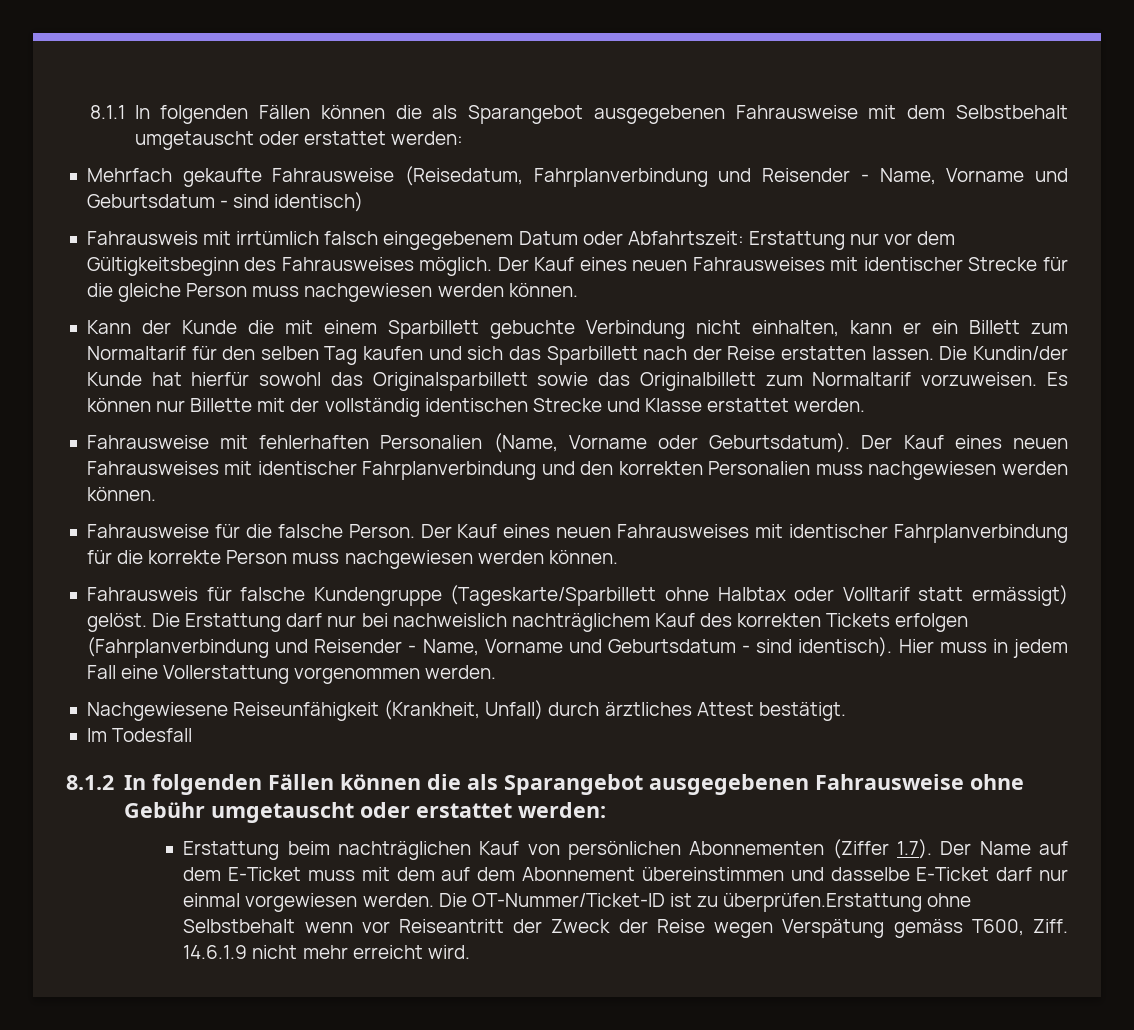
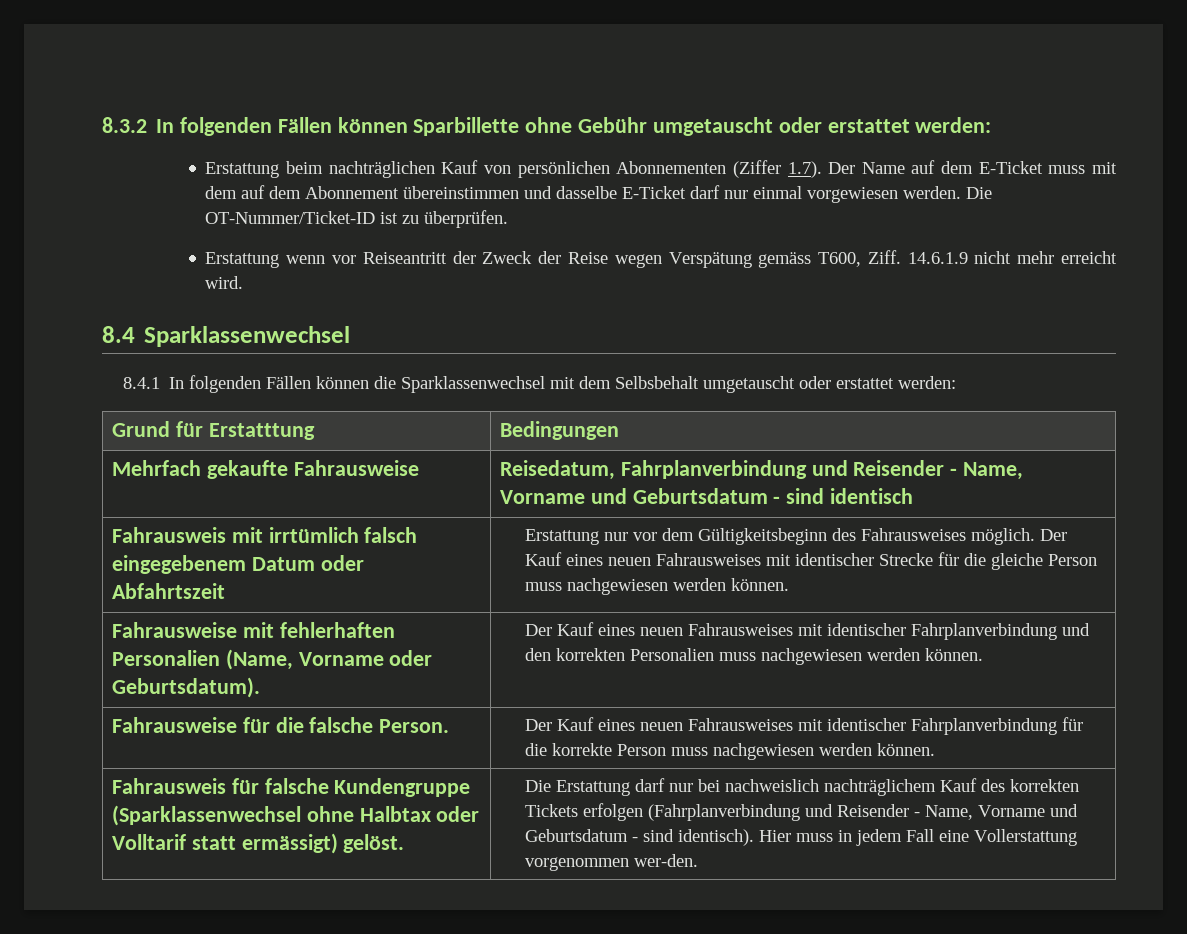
- 8.1.1 In folgenden Fällen können die als Sparangebot ausgegebenen Fahrausweise mit dem Selbstbehalt umgetauscht oder erstattet werden:
- Mehrfach gekaufte Fahrausweise (Reisedatum, Fahrplanverbindung und Reisender - Name, Vorname und Geburtsdatum - sind identisch)
- Fahrausweis mit irrtümlich falsch eingegebenem Datum oder Abfahrtszeit: Erstattung nur vor dem Gültigkeitsbeginn des Fahrausweises möglich. Der Kauf eines neuen Fahrausweises mit identischer Strecke für die gleiche Person muss nachgewiesen werden können.
- Kann der Kunde die mit einem Sparbillett gebuchte Verbindung nicht einhalten, kann er ein Billett zum Normaltarif für den selben Tag kaufen und sich das Sparbillett nach der Reise erstatten lassen. Die Kundin/der Kunde hat hierfür sowohl das Originalsparbillett sowie das Originalbillett zum Normaltarif vorzuweisen. Es können nur Billette mit der vollständig identischen Strecke und Klasse erstattet werden.
- Fahrausweise mit fehlerhaften Personalien (Name, Vorname oder Geburtsdatum). Der Kauf eines neuen Fahrausweises mit identischer Fahrplanverbindung und den korrekten Personalien muss nachgewiesen werden können.
- Fahrausweise für die falsche Person. Der Kauf eines neuen Fahrausweises mit identischer Fahrplanverbindung für die korrekte Person muss nachgewiesen werden können.
- Fahrausweis für falsche Kundengruppe (Tageskarte/Sparbillett ohne Halbtax oder Volltarif statt ermässigt) gelöst. Die Erstattung darf nur bei nachweislich nachträglichem Kauf des korrekten Tickets erfolgen (Fahrplanverbindung und Reisender - Name, Vorname und Geburtsdatum - sind identisch). Hier muss in jedem Fall eine Vollerstattung vorgenommen werden.
- Nachgewiesene Reiseunfähigkeit (Krankheit, Unfall) durch ärztliches Attest bestätigt.
- Im Todesfall
- 8.1.2 In folgenden Fällen können die als Sparangebot ausgegebenen Fahrausweise ohne Gebühr umgetauscht oder erstattet werden:
+ 8.3.2 In folgenden Fällen können Sparbillette ohne Gebühr umgetauscht oder erstattet werden:
- Die OT-Nummer/Ticket-ID ist zu überprüfen.Erstattung ohne Selbstbehalt wenn vor Reiseantritt der Zweck der Reise wegen Verspätung gemäss T600, Ziff.
+ Die OT-Nummer/Ticket-ID ist zu überprüfen.
+ Erstattung wenn vor Reiseantritt der Zweck der Reise wegen Verspätung gemäss T600, Ziff.
+ 8.4 Sparklassenwechsel
+ 8.4.1 In folgenden Fällen können die Sparklassenwechsel mit dem Selbsbehalt umgetauscht oder erstattet werden:
+ Grund für Erstatttung | Bedingungen
+ Mehrfach gekaufte Fahrausweise | Reisedatum, Fahrplanverbindung und Reisender - Name, Vorname und Geburtsdatum - sind identisch
+ Fahrausweis mit irrtümlich falsch eingegebenem Datum oder Abfahrtszeit | Erstattung nur vor dem Gültigkeitsbeginn des Fahrausweises möglich. Der Kauf eines neuen Fahrausweises mit identischer Strecke für die gleiche Person muss nachgewiesen werden können.
+ Fahrausweise mit fehlerhaften Personalien (Name, Vorname oder Geburtsdatum). | Der Kauf eines neuen Fahrausweises mit identischer Fahrplanverbindung und den korrekten Personalien muss nachgewiesen werden können.
+ Fahrausweise für die falsche Person. | Der Kauf eines neuen Fahrausweises mit identischer Fahrplanverbindung für die korrekte Person muss nachgewiesen werden können.
+ Fahrausweis für falsche Kundengruppe (Sparklassenwechsel ohne Halbtax oder Volltarif statt ermässigt) gelöst. | Die Erstattung darf nur bei nachweislich nachträglichem Kauf des korrekten Tickets erfolgen (Fahrplanverbindung und Reisender - Name, Vorname und Geburtsdatum - sind identisch). Hier muss in jedem Fall eine Vollerstattung vorgenommen wer-den.

